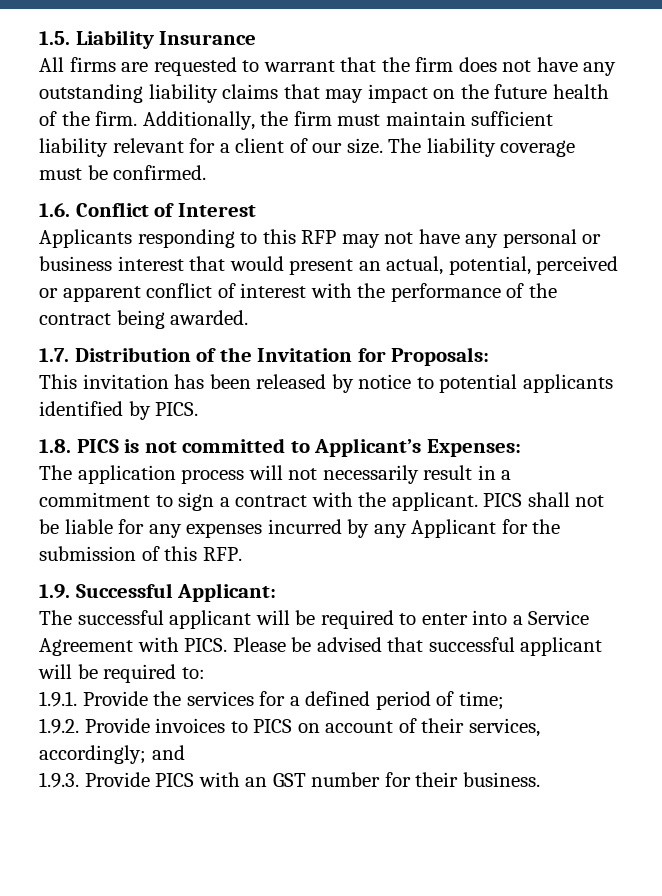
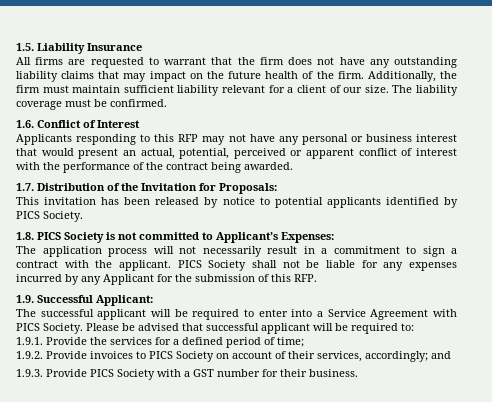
- This invitation has been released by notice to potential applicants identified by PICS.
+ This invitation has been released by notice to potential applicants identified by PICS Society.
- 1.8. PICS is not committed to Applicant’s Expenses:
+ 1.8. PICS Society is not committed to Applicant’s Expenses:
- PICS shall not be liable for any expenses incurred by any Applicant for the submission of this RFP.
+ PICS Society shall not be liable for any expenses incurred by any Applicant for the submission of this RFP.
- The successful applicant will be required to enter into a Service Agreement with PICS.
+ The successful applicant will be required to enter into a Service Agreement with PICS Society.
- 1.9.2. Provide invoices to PICS on account of their services, accordingly; and
+ 1.9.2. Provide invoices to PICS Society on account of their services, accordingly; and
- 1.9.3. Provide PICS with an GST number for their business.
+ 1.9.3. Provide PICS Society with a GST number for their business.

